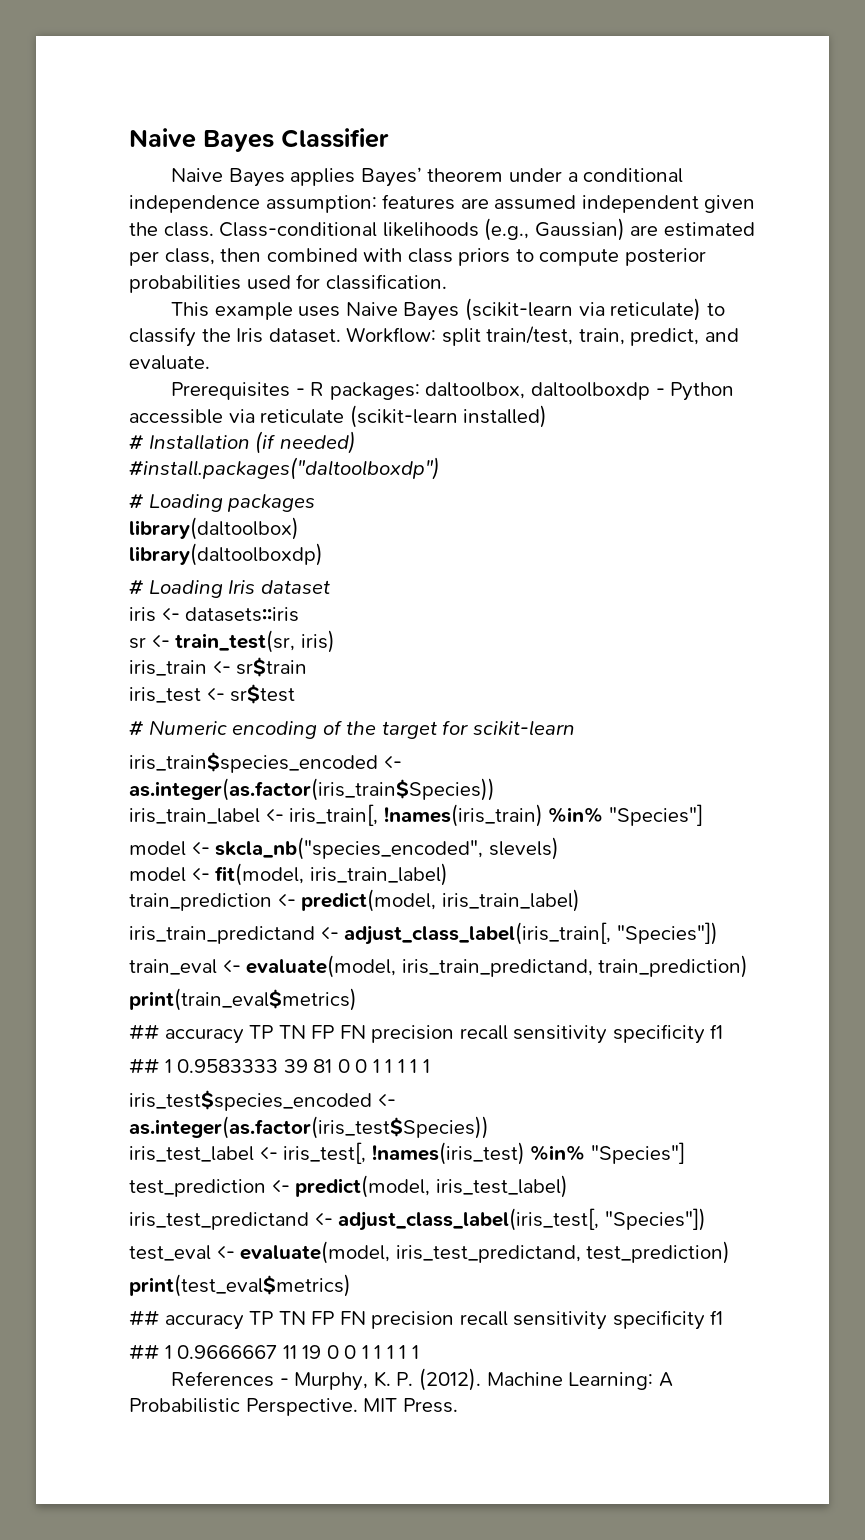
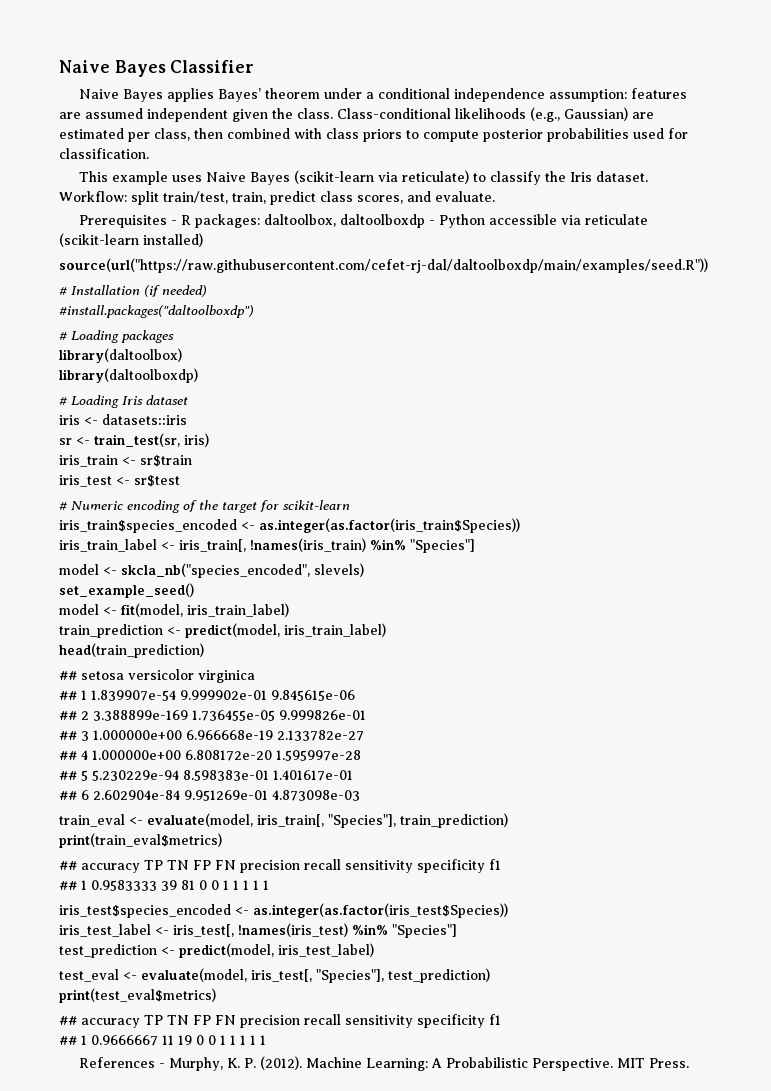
- Workflow: split train/test, train, predict, and evaluate.
+ Workflow: split train/test, train, predict class scores, and evaluate.
+ source(url("https://raw.githubusercontent.com/cefet-rj-dal/daltoolboxdp/main/examples/seed.R"))
+ set_example_seed()
- iris_train_predictand <- adjust_class_label(iris_train[, "Species"])
+ head(train_prediction)
+ ## setosa versicolor virginica
+ ## 1 1.839907e-54 9.999902e-01 9.845615e-06
+ ## 2 3.388899e-169 1.736455e-05 9.999826e-01
+ ## 3 1.000000e+00 6.966668e-19 2.133782e-27
+ ## 4 1.000000e+00 6.808172e-20 1.595997e-28
+ ## 5 5.230229e-94 8.598383e-01 1.401617e-01
+ ## 6 2.602904e-84 9.951269e-01 4.873098e-03
- train_eval <- evaluate(model, iris_train_predictand, train_prediction)
+ train_eval <- evaluate(model, iris_train[, "Species"], train_prediction)
- iris_test_predictand <- adjust_class_label(iris_test[, "Species"])
- test_eval <- evaluate(model, iris_test_predictand, test_prediction)
+ test_eval <- evaluate(model, iris_test[, "Species"], test_prediction)

